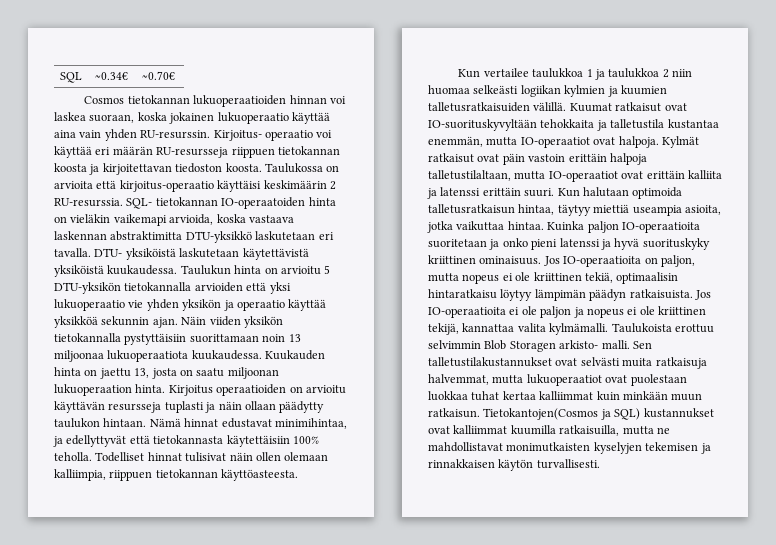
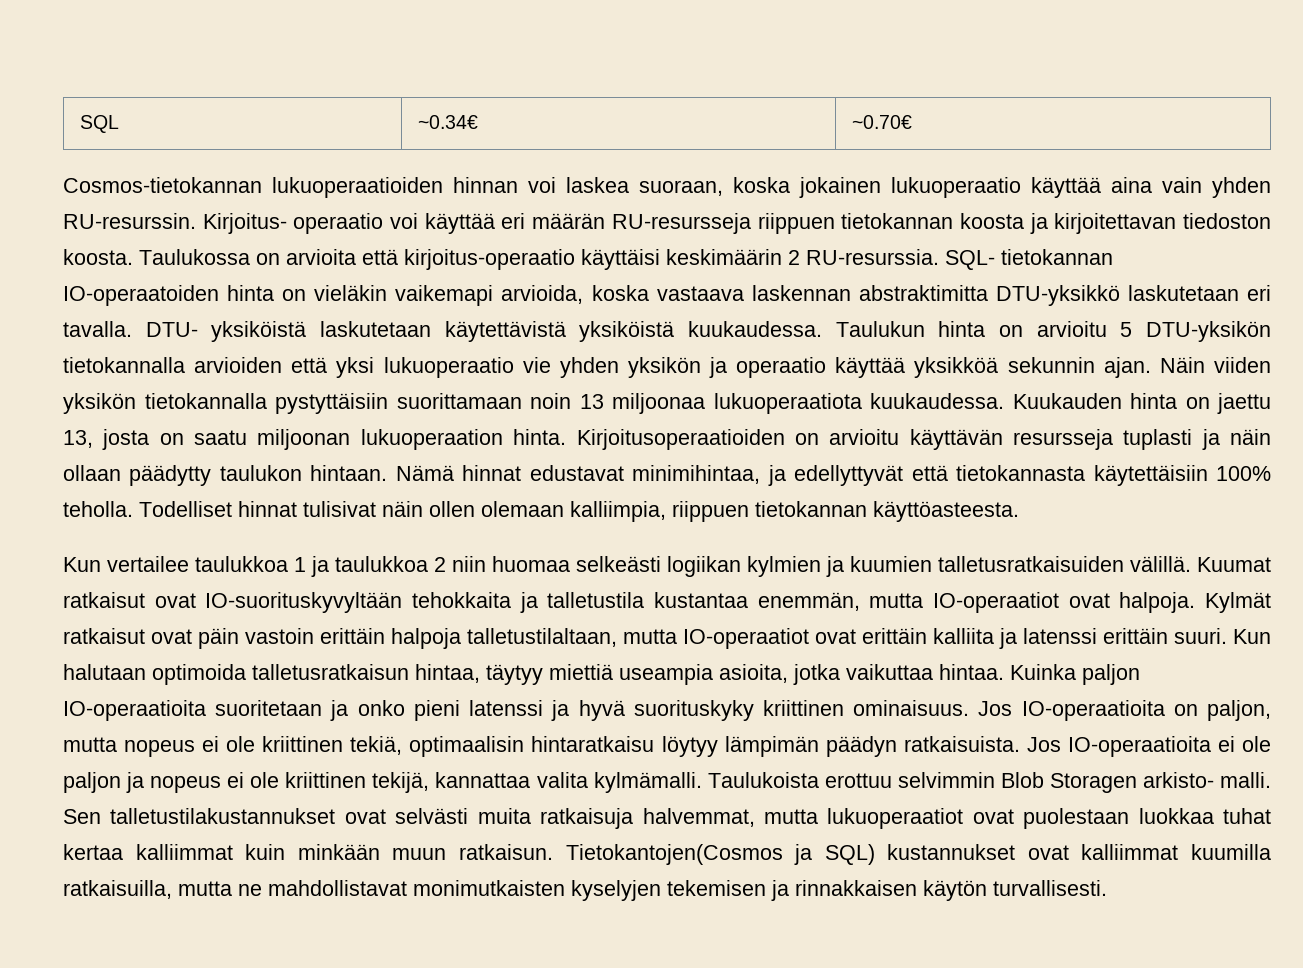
- Cosmos tietokannan lukuoperaatioiden hinnan voi laskea suoraan, koska jokainen lukuoperaatio käyttää aina vain yhden RU-resurssin.
+ Cosmos-tietokannan lukuoperaatioiden hinnan voi laskea suoraan, koska jokainen lukuoperaatio käyttää aina vain yhden RU-resurssin.
- Kirjoitus operaatioiden on arvioitu käyttävän resursseja tuplasti ja näin ollaan päädytty taulukon hintaan.
+ Kirjoitusoperaatioiden on arvioitu käyttävän resursseja tuplasti ja näin ollaan päädytty taulukon hintaan.

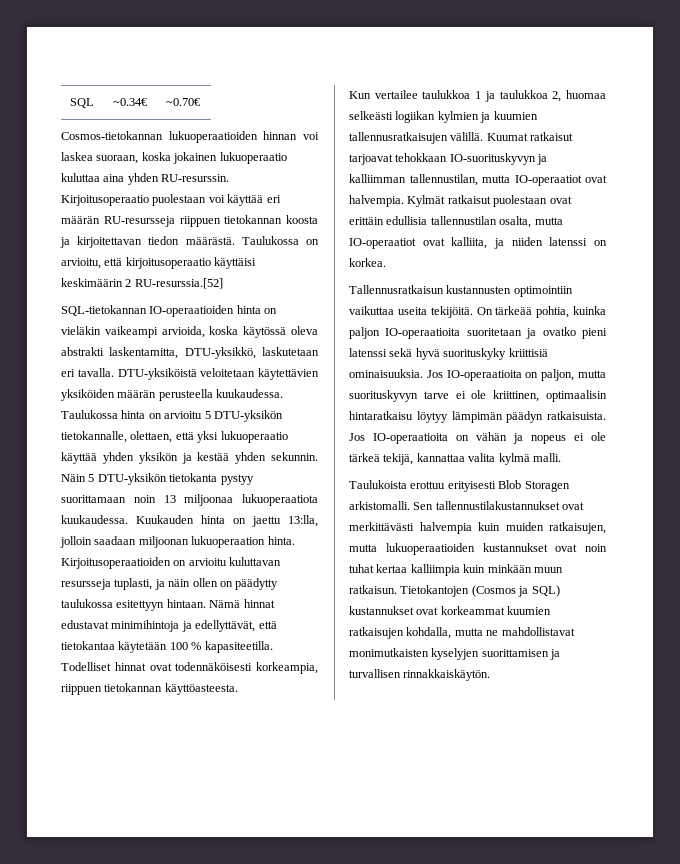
- Cosmos-tietokannan lukuoperaatioiden hinnan voi laskea suoraan, koska jokainen lukuoperaatio käyttää aina vain yhden RU-resurssin. Kirjoitus- operaatio voi käyttää eri määrän RU-resursseja riippuen tietokannan koosta ja kirjoitettavan tiedoston koosta. Taulukossa on arvioita että kirjoitus-operaatio käyttäisi keskimäärin 2 RU-resurssia. SQL- tietokannan IO-operaatoiden hinta on vieläkin vaikemapi arvioida, koska vastaava laskennan abstraktimitta DTU-yksikkö laskutetaan eri tavalla. DTU- yksiköistä laskutetaan käytettävistä yksiköistä kuukaudessa. Taulukun hinta on arvioitu 5 DTU-yksikön tietokannalla arvioiden että yksi lukuoperaatio vie yhden yksikön ja operaatio käyttää yksikköä sekunnin ajan. Näin viiden yksikön tietokannalla pystyttäisiin suorittamaan noin 13 miljoonaa lukuoperaatiota kuukaudessa.
+ Cosmos-tietokannan lukuoperaatioiden hinnan voi laskea suoraan, koska jokainen lukuoperaatio kuluttaa aina yhden RU-resurssin. Kirjoitusoperaatio puolestaan voi käyttää eri määrän RU-resursseja riippuen tietokannan koosta ja kirjoitettavan tiedon määrästä. Taulukossa on arvioitu, että kirjoitusoperaatio käyttäisi keskimäärin 2 RU-resurssia.[52]
+ SQL-tietokannan IO-operaatioiden hinta on vieläkin vaikeampi arvioida, koska käytössä oleva abstrakti laskentamitta, DTU-yksikkö, laskutetaan eri tavalla. DTU-yksiköistä veloitetaan käytettävien yksiköiden määrän perusteella kuukaudessa. Taulukossa hinta on arvioitu 5 DTU-yksikön tietokannalle, olettaen, että yksi lukuoperaatio käyttää yhden yksikön ja kestää yhden sekunnin. Näin 5 DTU-yksikön tietokanta pystyy suorittamaan noin 13 miljoonaa lukuoperaatiota kuukaudessa.
- Kuukauden hinta on jaettu 13, josta on saatu miljoonan lukuoperaation hinta.
+ Kuukauden hinta on jaettu 13:lla, jolloin saadaan miljoonan lukuoperaation hinta.
- Kirjoitusoperaatioiden on arvioitu käyttävän resursseja tuplasti ja näin ollaan päädytty taulukon hintaan. Nämä hinnat edustavat minimihintaa, ja edellyttyvät että tietokannasta käytettäisiin 100% teholla. Todelliset hinnat tulisivat näin ollen olemaan kalliimpia, riippuen tietokannan käyttöasteesta.
+ Kirjoitusoperaatioiden on arvioitu kuluttavan resursseja tuplasti, ja näin ollen on päädytty taulukossa esitettyyn hintaan. Nämä hinnat edustavat minimihintoja ja edellyttävät, että tietokantaa käytetään 100 % kapasiteetilla. Todelliset hinnat ovat todennäköisesti korkeampia, riippuen tietokannan käyttöasteesta.
- Kun vertailee taulukkoa 1 ja taulukkoa 2 niin huomaa selkeästi logiikan kylmien ja kuumien talletusratkaisuiden välillä.
+ Kun vertailee taulukkoa 1 ja taulukkoa 2, huomaa selkeästi logiikan kylmien ja kuumien tallennusratkaisujen välillä.
- Kuumat ratkaisut ovat IO-suorituskyvyltään tehokkaita ja talletustila kustantaa enemmän, mutta IO-operaatiot ovat halpoja.
+ Kuumat ratkaisut tarjoavat tehokkaan IO-suorituskyvyn ja kalliimman tallennustilan, mutta IO-operaatiot ovat halvempia.
- Kylmät ratkaisut ovat päin vastoin erittäin halpoja talletustilaltaan, mutta IO-operaatiot ovat erittäin kalliita ja latenssi erittäin suuri. Kun halutaan optimoida talletusratkaisun hintaa, täytyy miettiä useampia asioita, jotka vaikuttaa hintaa. Kuinka paljon IO-operaatioita suoritetaan ja onko pieni latenssi ja hyvä suorituskyky kriittinen ominaisuus.
+ Kylmät ratkaisut puolestaan ovat erittäin edullisia tallennustilan osalta, mutta IO-operaatiot ovat kalliita, ja niiden latenssi on korkea.
+ Tallennusratkaisun kustannusten optimointiin vaikuttaa useita tekijöitä. On tärkeää pohtia, kuinka paljon IO-operaatioita suoritetaan ja ovatko pieni latenssi sekä hyvä suorituskyky kriittisiä ominaisuuksia.
- Jos IO-operaatioita on paljon, mutta nopeus ei ole kriittinen tekiä, optimaalisin hintaratkaisu löytyy lämpimän päädyn ratkaisuista.
+ Jos IO-operaatioita on paljon, mutta suorituskyvyn tarve ei ole kriittinen, optimaalisin hintaratkaisu löytyy lämpimän päädyn ratkaisuista.
- Jos IO-operaatioita ei ole paljon ja nopeus ei ole kriittinen tekijä, kannattaa valita kylmämalli. Taulukoista erottuu selvimmin Blob Storagen arkisto- malli. Sen talletustilakustannukset ovat selvästi muita ratkaisuja halvemmat, mutta lukuoperaatiot ovat puolestaan luokkaa tuhat kertaa kalliimmat kuin minkään muun ratkaisun.
+ Jos IO-operaatioita on vähän ja nopeus ei ole tärkeä tekijä, kannattaa valita kylmä malli.
+ Taulukoista erottuu erityisesti Blob Storagen arkistomalli. Sen tallennustilakustannukset ovat merkittävästi halvempia kuin muiden ratkaisujen, mutta lukuoperaatioiden kustannukset ovat noin tuhat kertaa kalliimpia kuin minkään muun ratkaisun.
- Tietokantojen(Cosmos ja SQL) kustannukset ovat kalliimmat kuumilla ratkaisuilla, mutta ne mahdollistavat monimutkaisten kyselyjen tekemisen ja rinnakkaisen käytön turvallisesti.
+ Tietokantojen (Cosmos ja SQL) kustannukset ovat korkeammat kuumien ratkaisujen kohdalla, mutta ne mahdollistavat monimutkaisten kyselyjen suorittamisen ja turvallisen rinnakkaiskäytön.

